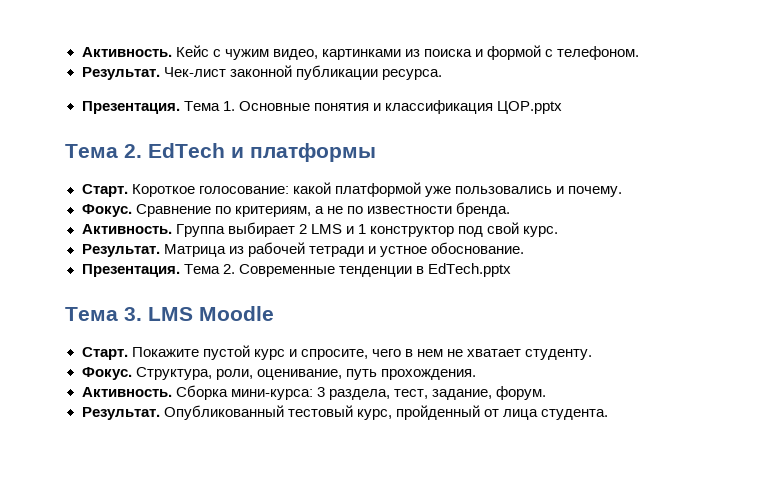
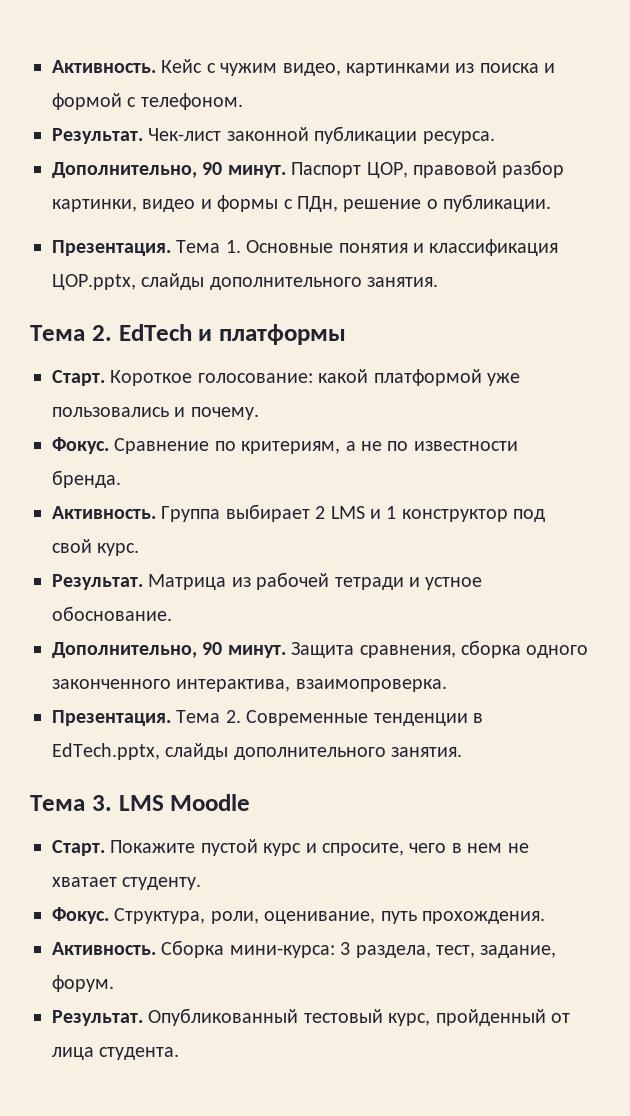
+ Дополнительно, 90 минут. Паспорт ЦОР, правовой разбор картинки, видео и формы с ПДн, решение о публикации.
- Тема 1. Основные понятия и классификация ЦОР.pptx
+ Тема 1. Основные понятия и классификация ЦОР.pptx, слайды дополнительного занятия.
+ Дополнительно, 90 минут. Защита сравнения, сборка одного законченного интерактива, взаимопроверка.
- Тема 2. Современные тенденции в EdTech.pptx
+ Тема 2. Современные тенденции в EdTech.pptx, слайды дополнительного занятия.

